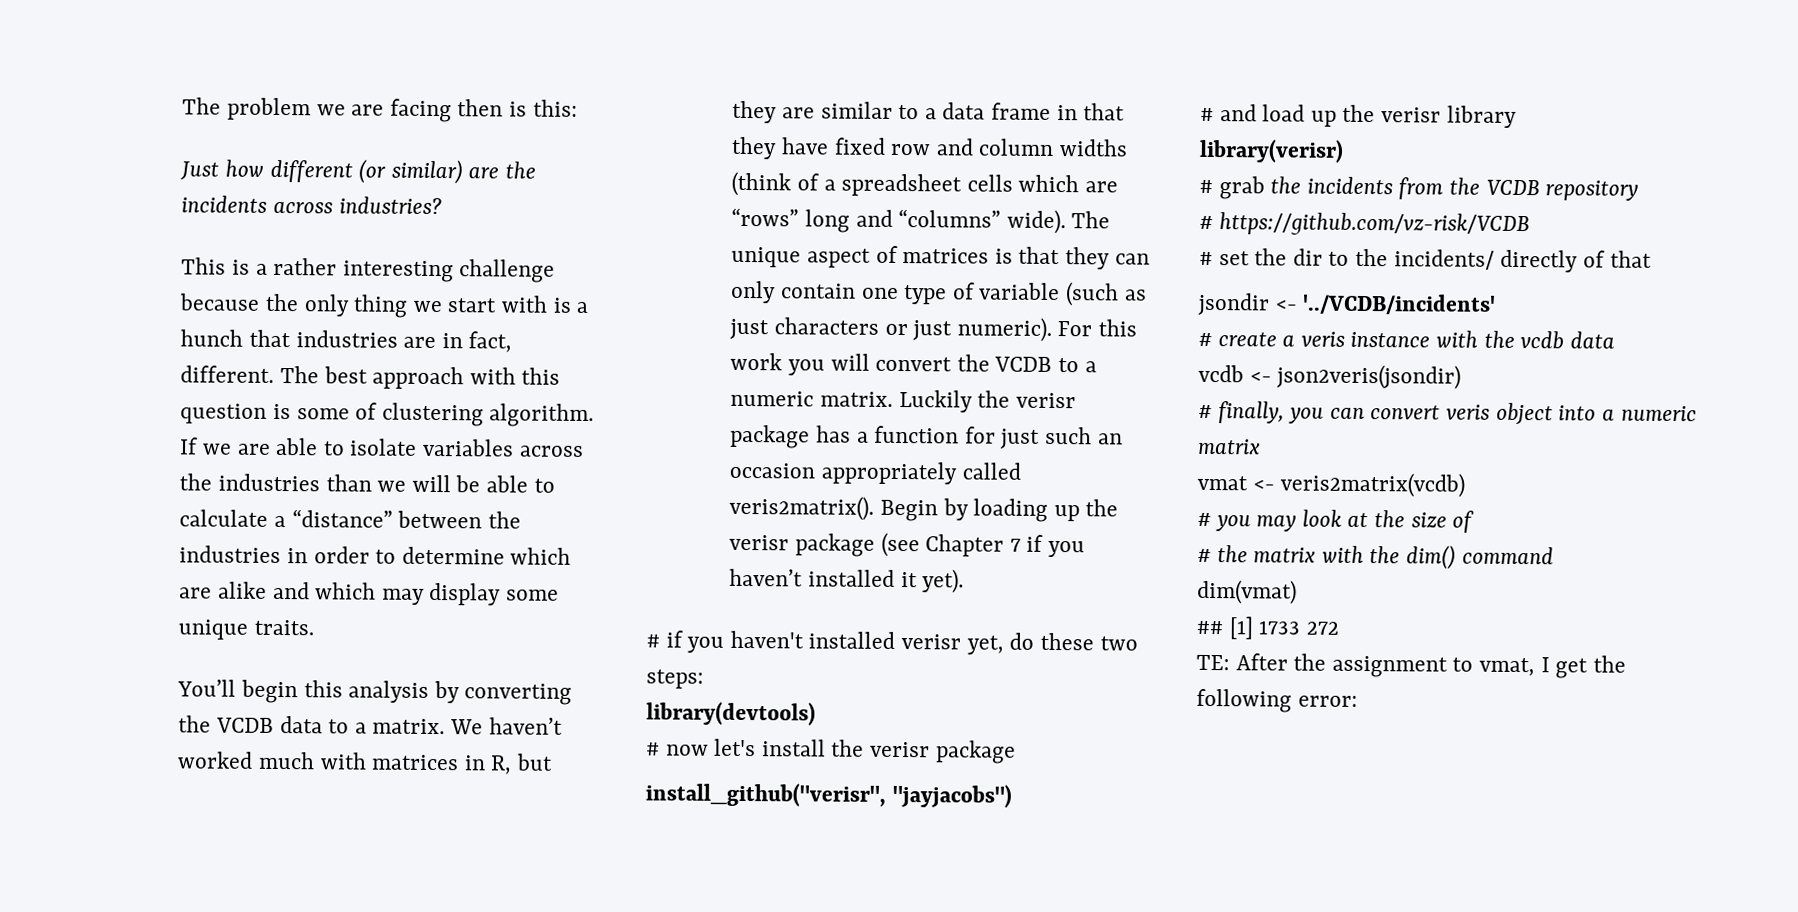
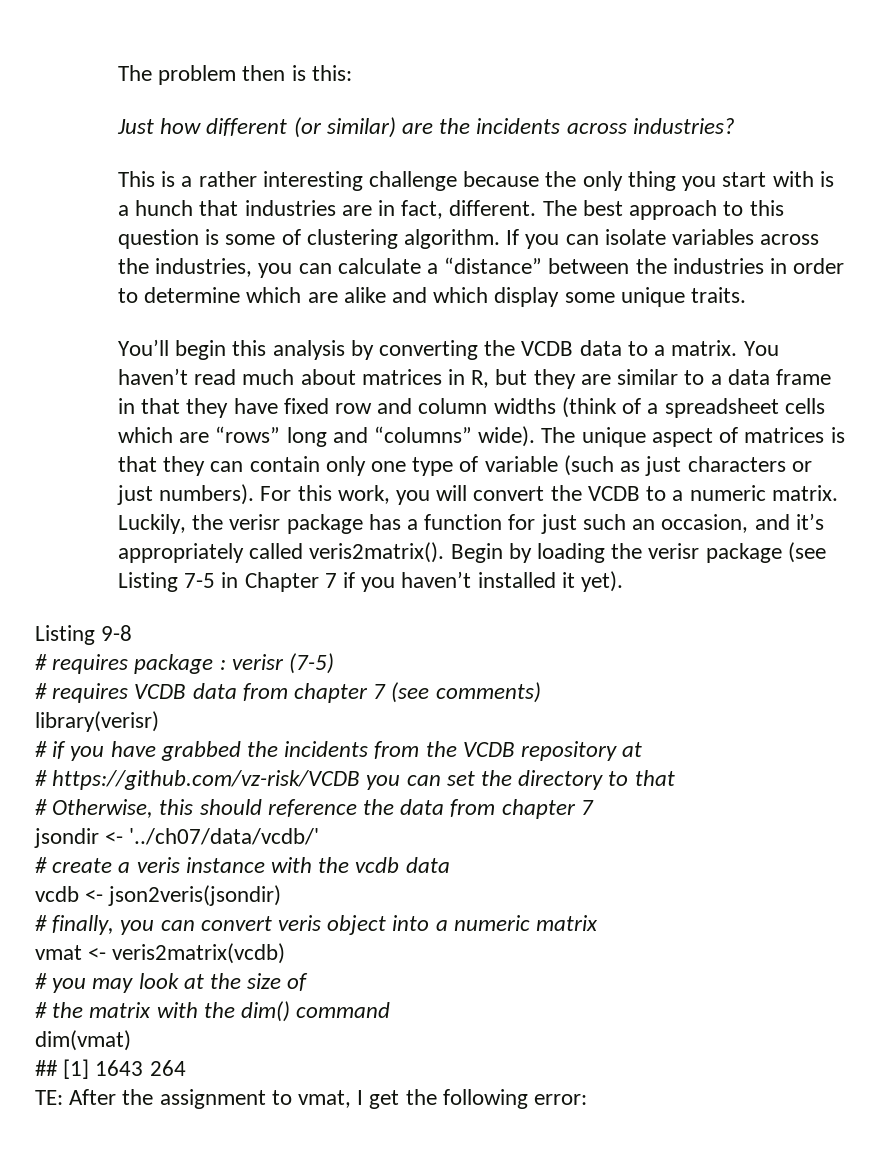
- The problem we are facing then is this:
+ The problem then is this:
- This is a rather interesting challenge because the only thing we start with is a hunch that industries are in fact, different.
+ This is a rather interesting challenge because the only thing you start with is a hunch that industries are in fact, different.
- The best approach with this question is some of clustering algorithm.
+ The best approach to this question is some of clustering algorithm.
- If we are able to isolate variables across the industries than we will be able to calculate a “distance” between the industries in order to determine which are alike and which may display some unique traits.
+ If you can isolate variables across the industries, you can calculate a “distance” between the industries in order to determine which are alike and which display some unique traits.
- We haven’t worked much with matrices in R, but they are similar to a data frame in that they have fixed row and column widths (think of a spreadsheet cells which are “rows” long and “columns” wide).
+ You haven’t read much about matrices in R, but they are similar to a data frame in that they have fixed row and column widths (think of a spreadsheet cells which are “rows” long and “columns” wide).
- The unique aspect of matrices is that they can only contain one type of variable (such as just characters or just numeric).
+ The unique aspect of matrices is that they can contain only one type of variable (such as just characters or just numbers).
- For this work you will convert the VCDB to a numeric matrix.
+ For this work, you will convert the VCDB to a numeric matrix.
- Luckily the verisr package has a function for just such an occasion appropriately called veris2matrix().
+ Luckily, the verisr package has a function for just such an occasion, and it’s appropriately called veris2matrix().
- Begin by loading up the verisr package (see Chapter 7 if you haven’t installed it yet).
+ Begin by loading the verisr package (see Listing 7-5 in Chapter 7 if you haven’t installed it yet).
- # if you haven't installed verisr yet, do these two steps:
- library(devtools)
- # now let's install the verisr package
- install_github("verisr", "jayjacobs")
- # and load up the verisr library
+ Listing 9-8
+ # requires package : verisr (7-5)
+ # requires VCDB data from chapter 7 (see comments)
  library(verisr)
- # grab the incidents from the VCDB repository
+ # if you have grabbed the incidents from the VCDB repository at
- # https://github.com/vz-risk/VCDB
- # set the dir to the incidents/ directly of that
+ # https://github.com/vz-risk/VCDB you can set the directory to that
+ # Otherwise, this should reference the data from chapter 7
- jsondir <- '../VCDB/incidents'
+ jsondir <- '../ch07/data/vcdb/'
- ## [1] 1733 272
+ ## [1] 1643 264

